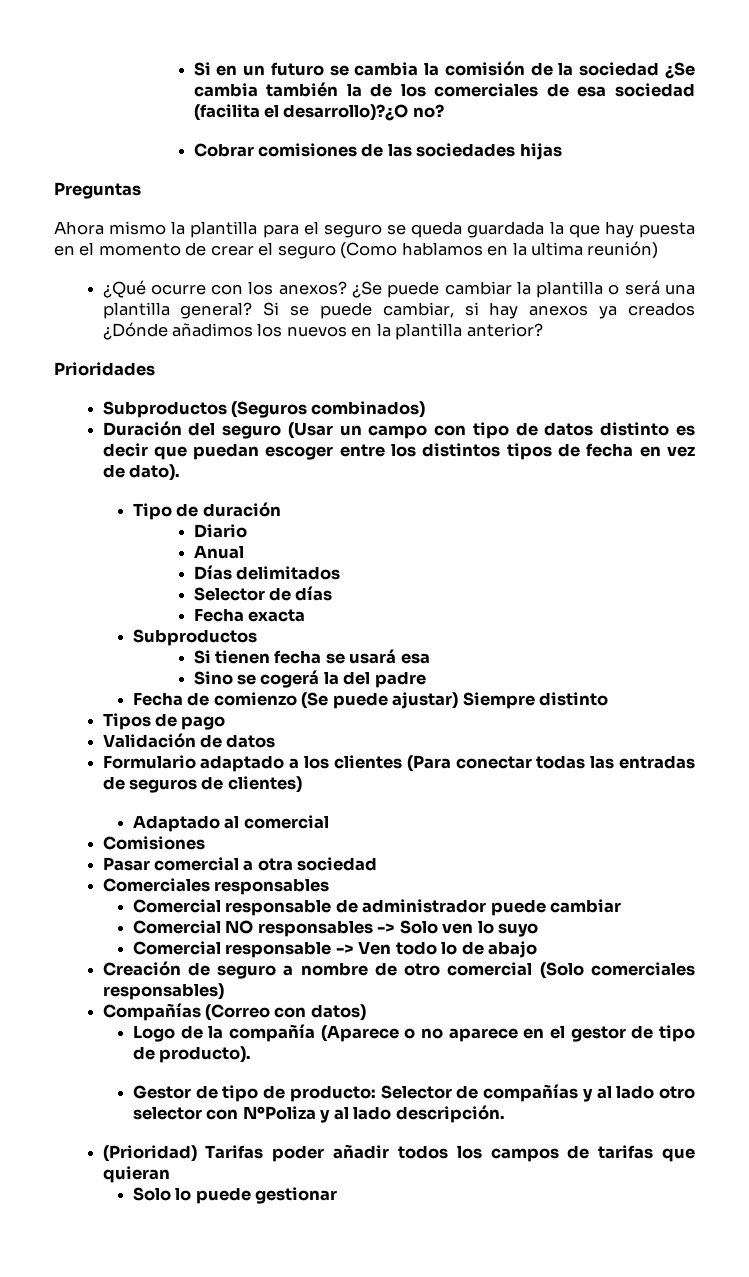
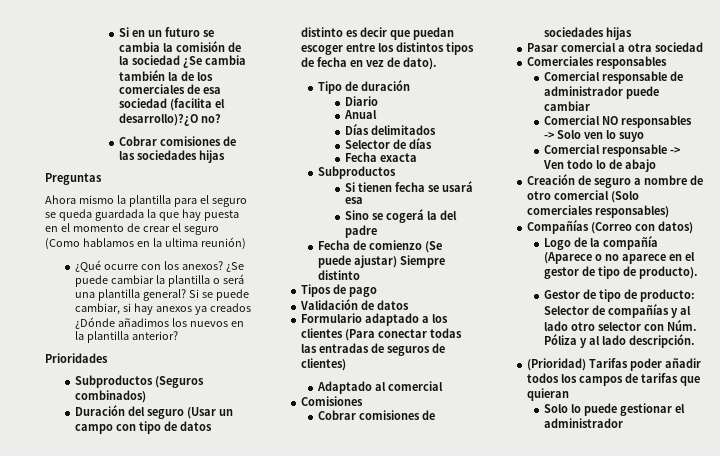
+ Cobrar comisiones de sociedades hijas
- Gestor de tipo de producto: Selector de compañías y al lado otro selector con NºPoliza y al lado descripción.
+ Gestor de tipo de producto: Selector de compañías y al lado otro selector con Núm. Póliza y al lado descripción.
- Solo lo puede gestionar
+ Solo lo puede gestionar el administrador

